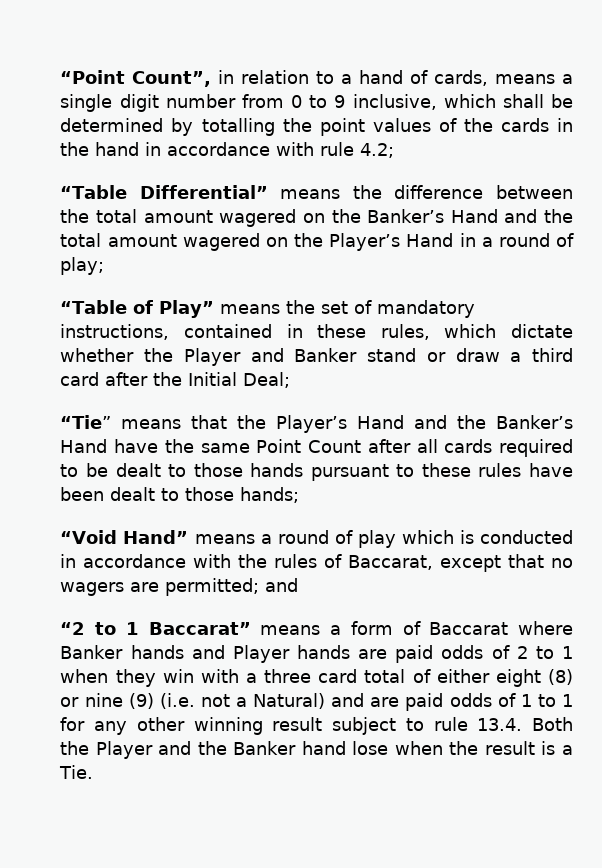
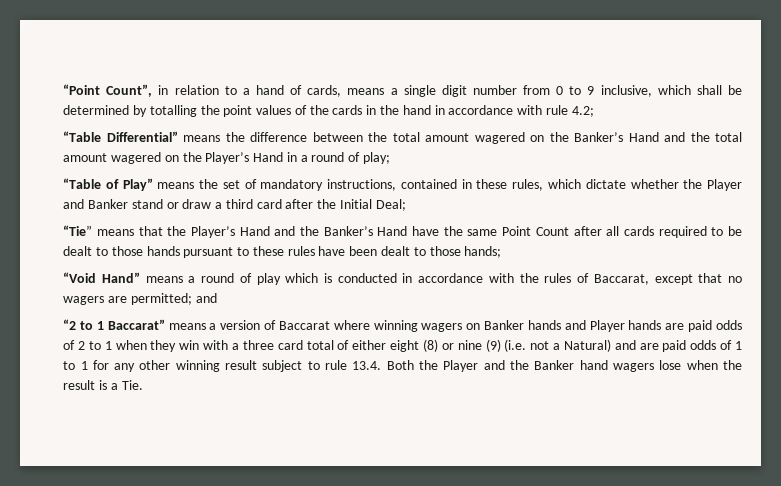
- “2 to 1 Baccarat” means a form of Baccarat where Banker hands and Player hands are paid odds of 2 to 1 when they win with a three card total of either eight (8) or nine (9) (i.e. not a Natural) and are paid odds of 1 to 1 for any other winning result subject to rule 13.4. Both the Player and the Banker hand lose when the result is a Tie.
+ “2 to 1 Baccarat” means a version of Baccarat where winning wagers on Banker hands and Player hands are paid odds of 2 to 1 when they win with a three card total of either eight (8) or nine (9) (i.e. not a Natural) and are paid odds of 1 to 1 for any other winning result subject to rule 13.4. Both the Player and the Banker hand wagers lose when the result is a Tie.

